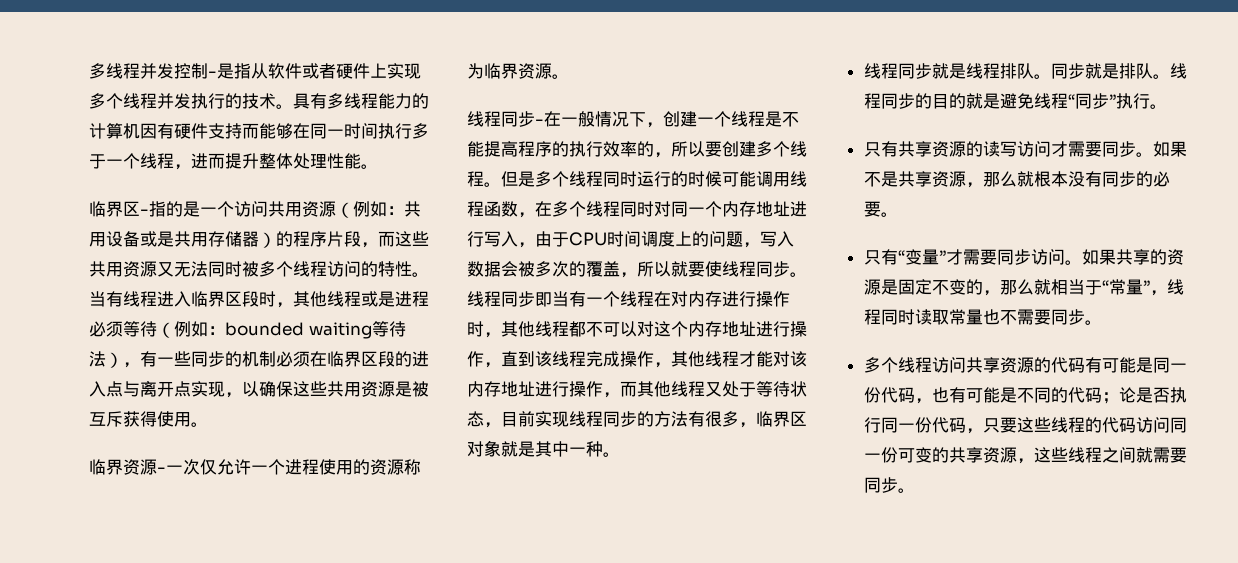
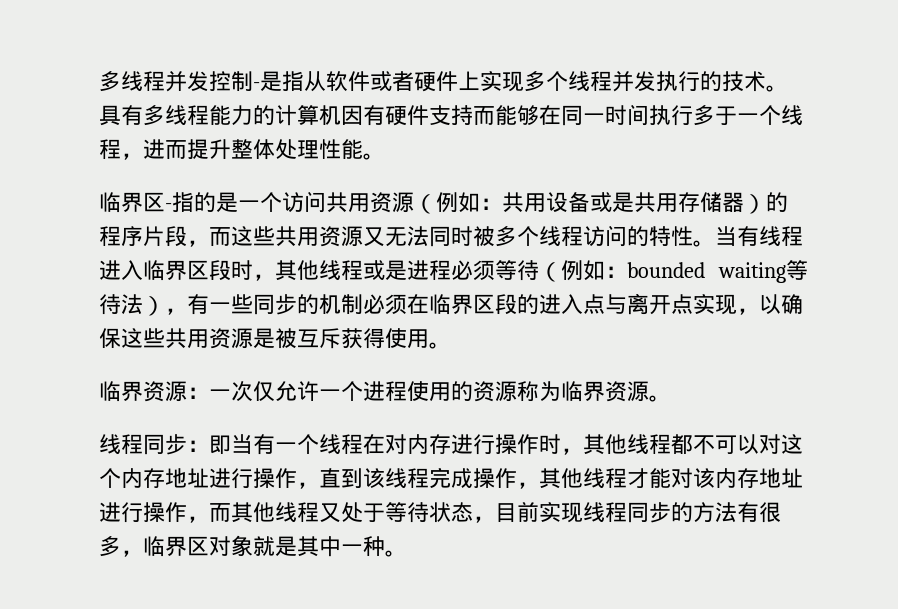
- 临界资源-一次仅允许一个进程使用的资源称为临界资源。
+ 临界资源：一次仅允许一个进程使用的资源称为临界资源。
- 线程同步-在一般情况下，创建一个线程是不能提高程序的执行效率的，所以要创建多个线程。但是多个线程同时运行的时候可能调用线程函数，在多个线程同时对同一个内存地址进行写入，由于CPU时间调度上的问题，写入数据会被多次的覆盖，所以就要使线程同步。线程同步即当有一个线程在对内存进行操作时，其他线程都不可以对这个内存地址进行操作，直到该线程完成操作，其他线程才能对该内存地址进行操作，而其他线程又处于等待状态，目前实现线程同步的方法有很多，临界区对象就是其中一种。
+ 线程同步：即当有一个线程在对内存进行操作时，其他线程都不可以对这个内存地址进行操作，直到该线程完成操作，其他线程才能对该内存地址进行操作，而其他线程又处于等待状态，目前实现线程同步的方法有很多，临界区对象就是其中一种。
- 线程同步就是线程排队。同步就是排队。线程同步的目的就是避免线程“同步”执行。
- 只有共享资源的读写访问才需要同步。如果不是共享资源，那么就根本没有同步的必要。
- 只有“变量”才需要同步访问。如果共享的资源是固定不变的，那么就相当于“常量”，线程同时读取常量也不需要同步。
- 多个线程访问共享资源的代码有可能是同一份代码，也有可能是不同的代码；论是否执行同一份代码，只要这些线程的代码访问同一份可变的共享资源，这些线程之间就需要同步。

